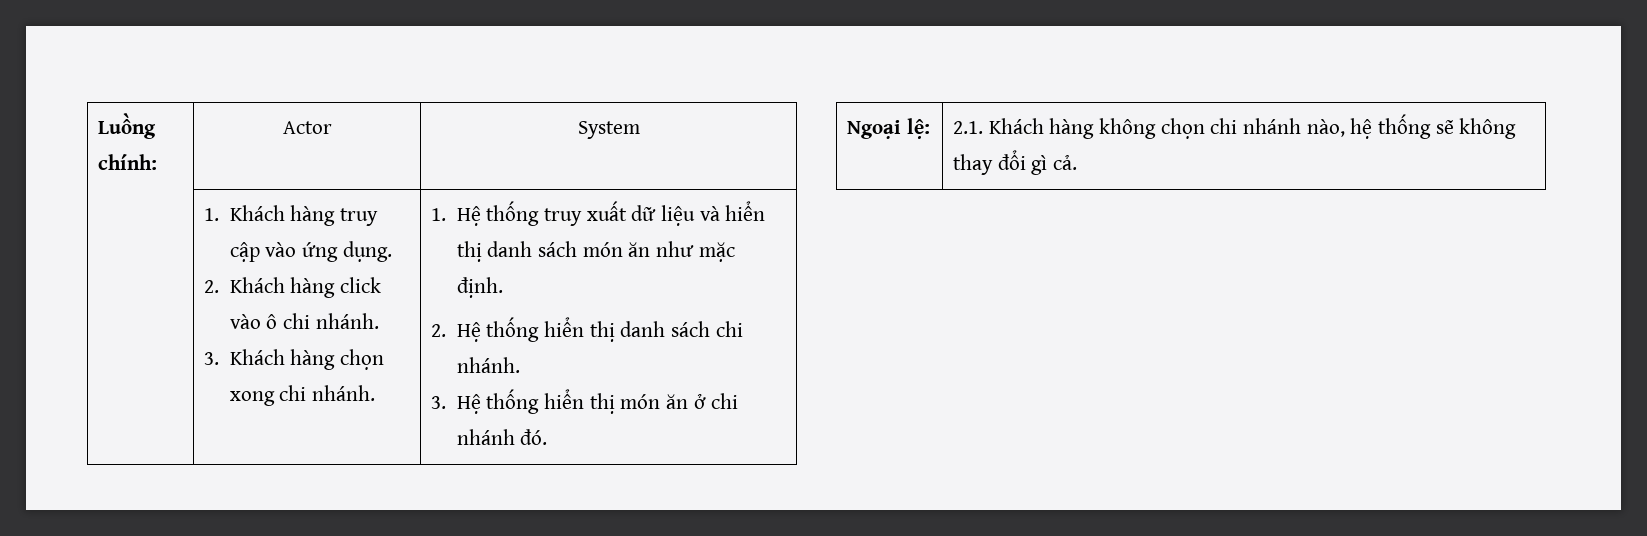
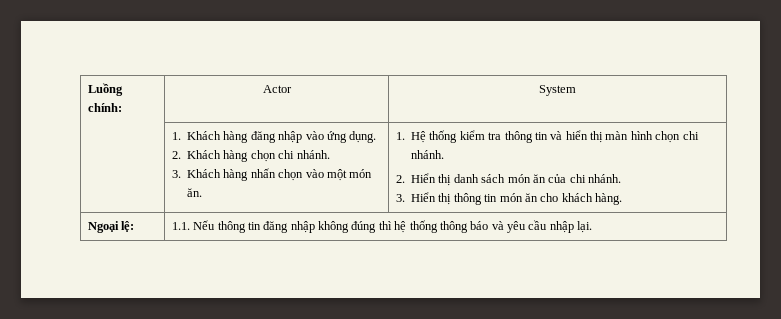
- 1. Khách hàng truy cập vào ứng dụng.
+ 1. Khách hàng đăng nhập vào ứng dụng.
- 2. Khách hàng click vào ô chi nhánh.
+ 2. Khách hàng chọn chi nhánh.
- 3. Khách hàng chọn xong chi nhánh. | 1. Hệ thống truy xuất dữ liệu và hiển thị danh sách món ăn như mặc định.
- 2. Hệ thống hiển thị danh sách chi nhánh.
- 3. Hệ thống hiển thị món ăn ở chi nhánh đó.
- Ngoại lệ: | 2.1. Khách hàng không chọn chi nhánh nào, hệ thống sẽ không thay đổi gì cả.
+ 3. Khách hàng nhấn chọn vào một món ăn. | 1. Hệ thống kiểm tra thông tin và hiển thị màn hình chọn chi nhánh.
+ 2. Hiển thị danh sách món ăn của chi nhánh.
+ 3. Hiển thị thông tin món ăn cho khách hàng.
+ Ngoại lệ: | 1.1. Nếu thông tin đăng nhập không đúng thì hệ thống thông báo và yêu cầu nhập lại.

